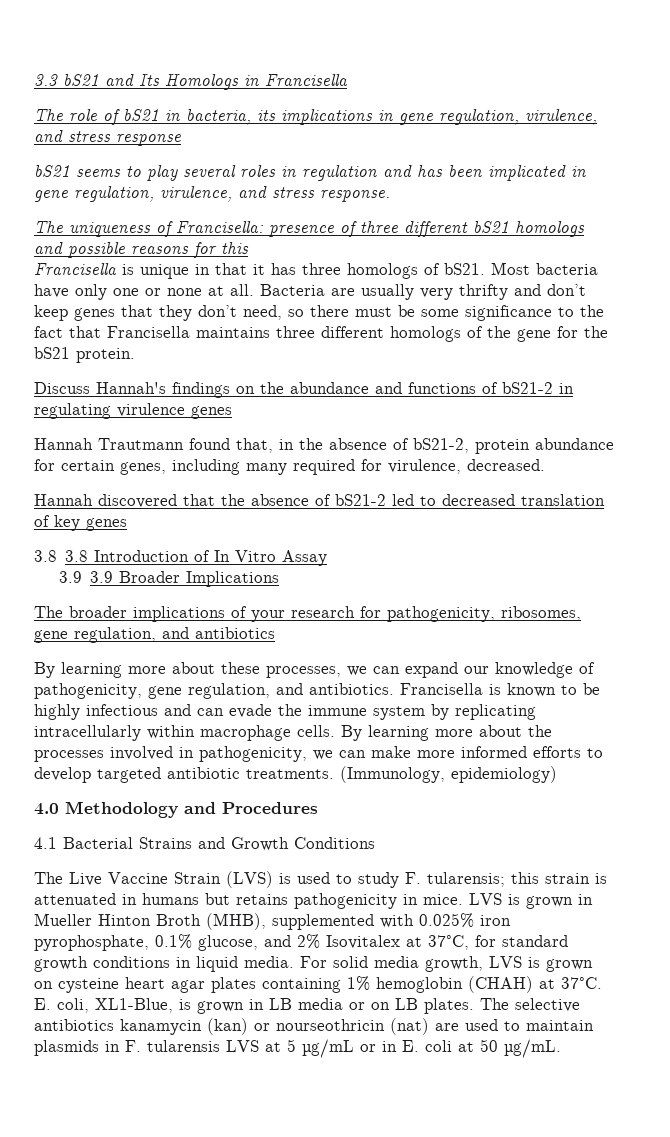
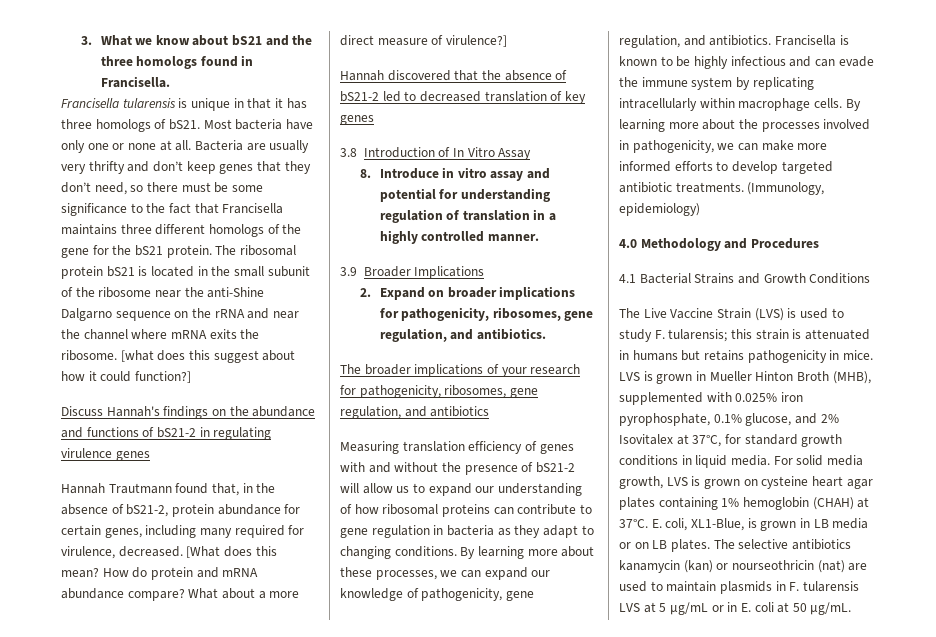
- 3.3 bS21 and Its Homologs in Francisella
- The role of bS21 in bacteria, its implications in gene regulation, virulence, and stress response
- bS21 seems to play several roles in regulation and has been implicated in gene regulation, virulence, and stress response.
- The uniqueness of Francisella: presence of three different bS21 homologs and possible reasons for this
- Francisella is unique in that it has three homologs of bS21.
+ 3. What we know about bS21 and the three homologs found in Francisella.
+ Francisella tularensis is unique in that it has three homologs of bS21.
+ The ribosomal protein bS21 is located in the small subunit of the ribosome near the anti-Shine Dalgarno sequence on the rRNA and near the channel where mRNA exits the ribosome. [what does this suggest about how it could function?]
+ [What does this mean? How do protein and mRNA abundance compare? What about a more direct measure of virulence?]
- 3.8 3.8 Introduction of In Vitro Assay
+ 3.8 Introduction of In Vitro Assay
- 3.9 3.9 Broader Implications
+ 8. Introduce in vitro assay and potential for understanding regulation of translation in a highly controlled manner.
+ 3.9 Broader Implications
+ 2. Expand on broader implications for pathogenicity, ribosomes, gene regulation, and antibiotics.
+ Measuring translation efficiency of genes with and without the presence of bS21-2 will allow us to expand our understanding of how ribosomal proteins can contribute to gene regulation in bacteria as they adapt to changing conditions.

